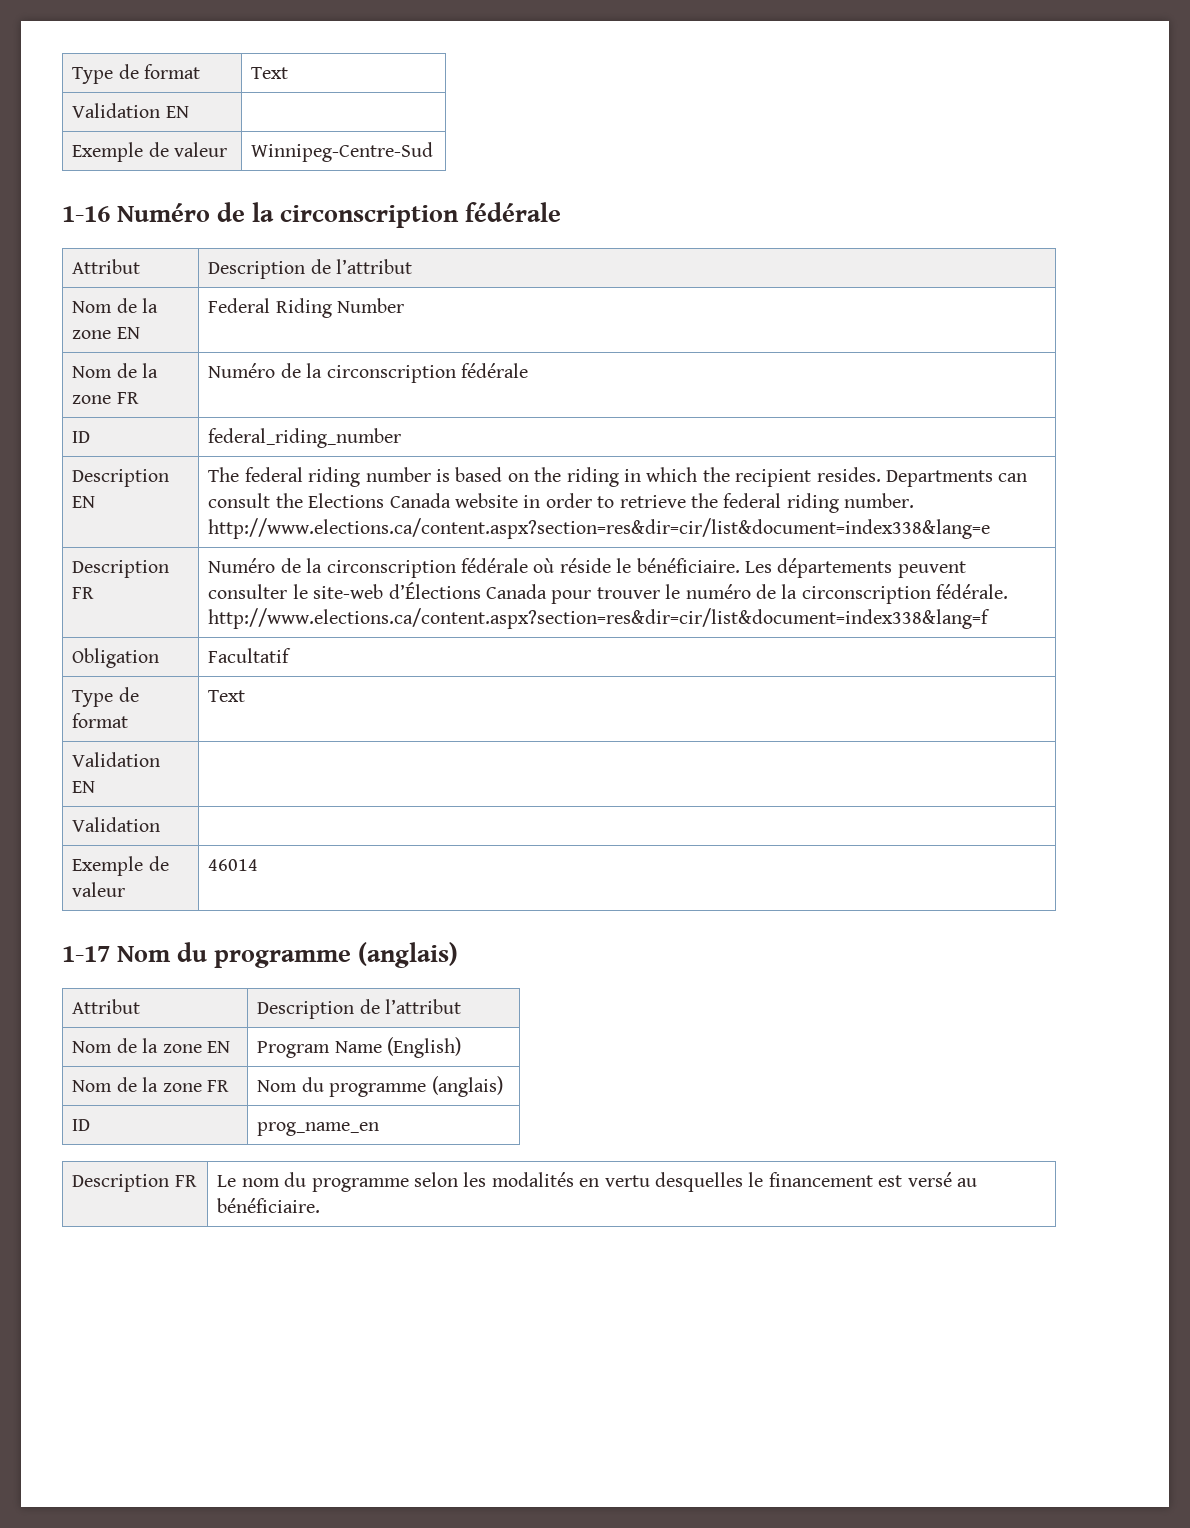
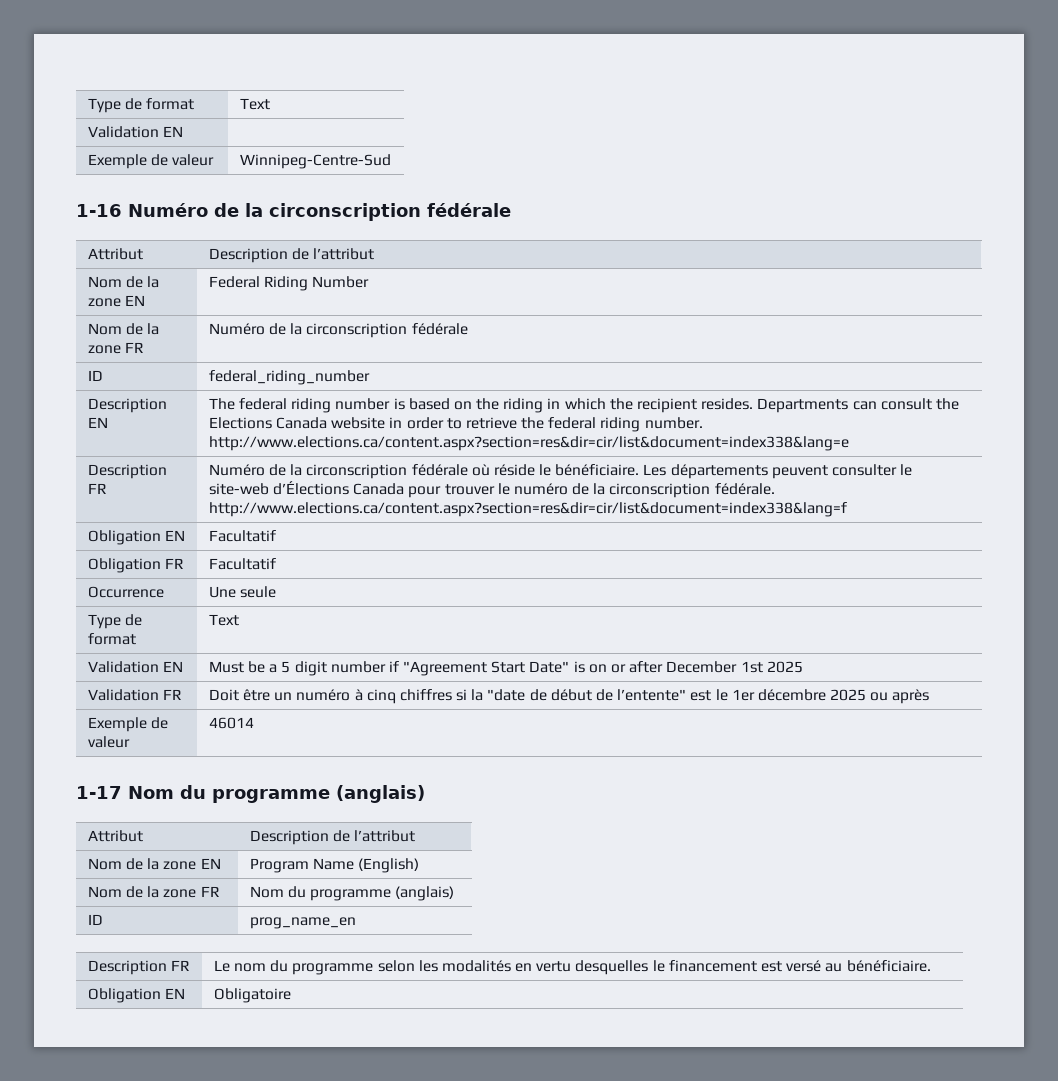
- Obligation | Facultatif
+ Obligation EN | Facultatif
+ Obligation FR | Facultatif
+ Occurrence | Une seule
  Type de format | Text
- Validation EN |
- Validation |
+ Validation EN | Must be a 5 digit number if "Agreement Start Date" is on or after December 1st 2025
+ Validation FR | Doit être un numéro à cinq chiffres si la "date de début de l’entente" est le 1er décembre 2025 ou après
+ Obligation EN | Obligatoire

